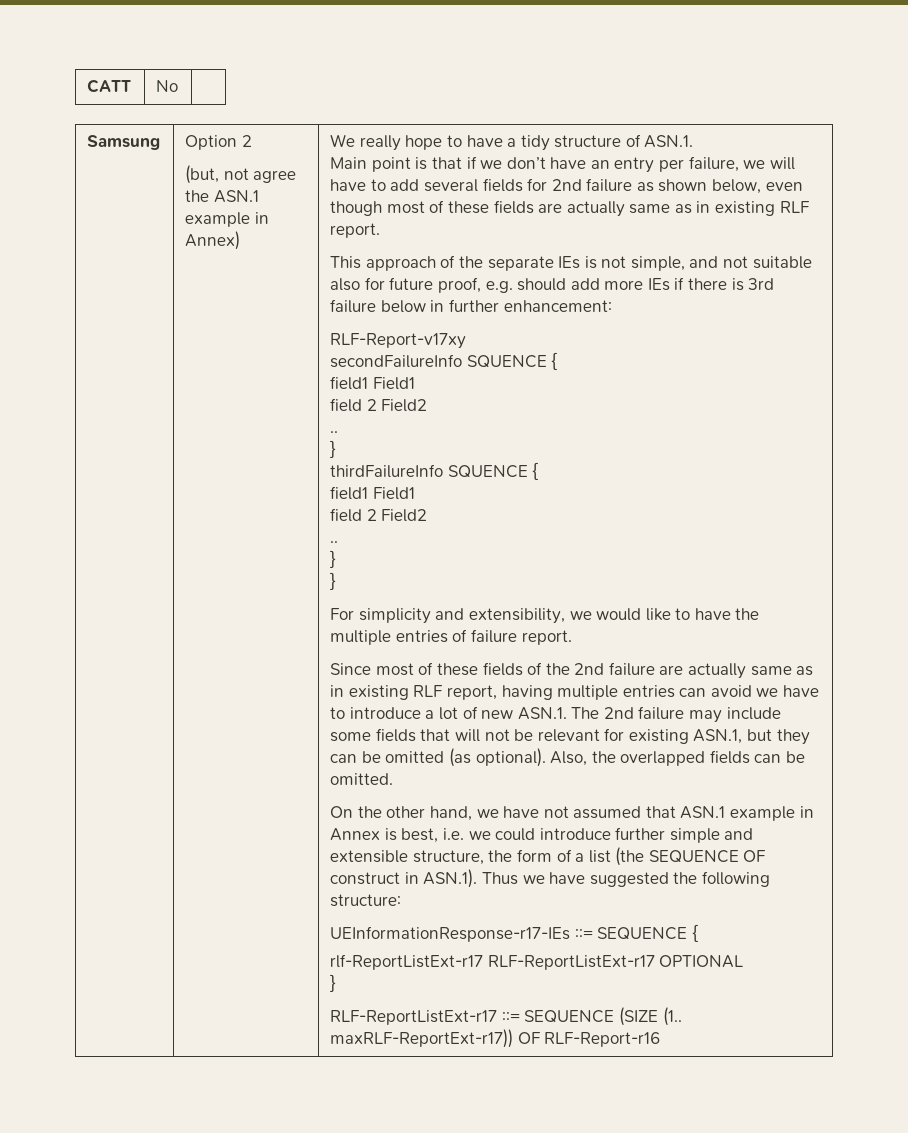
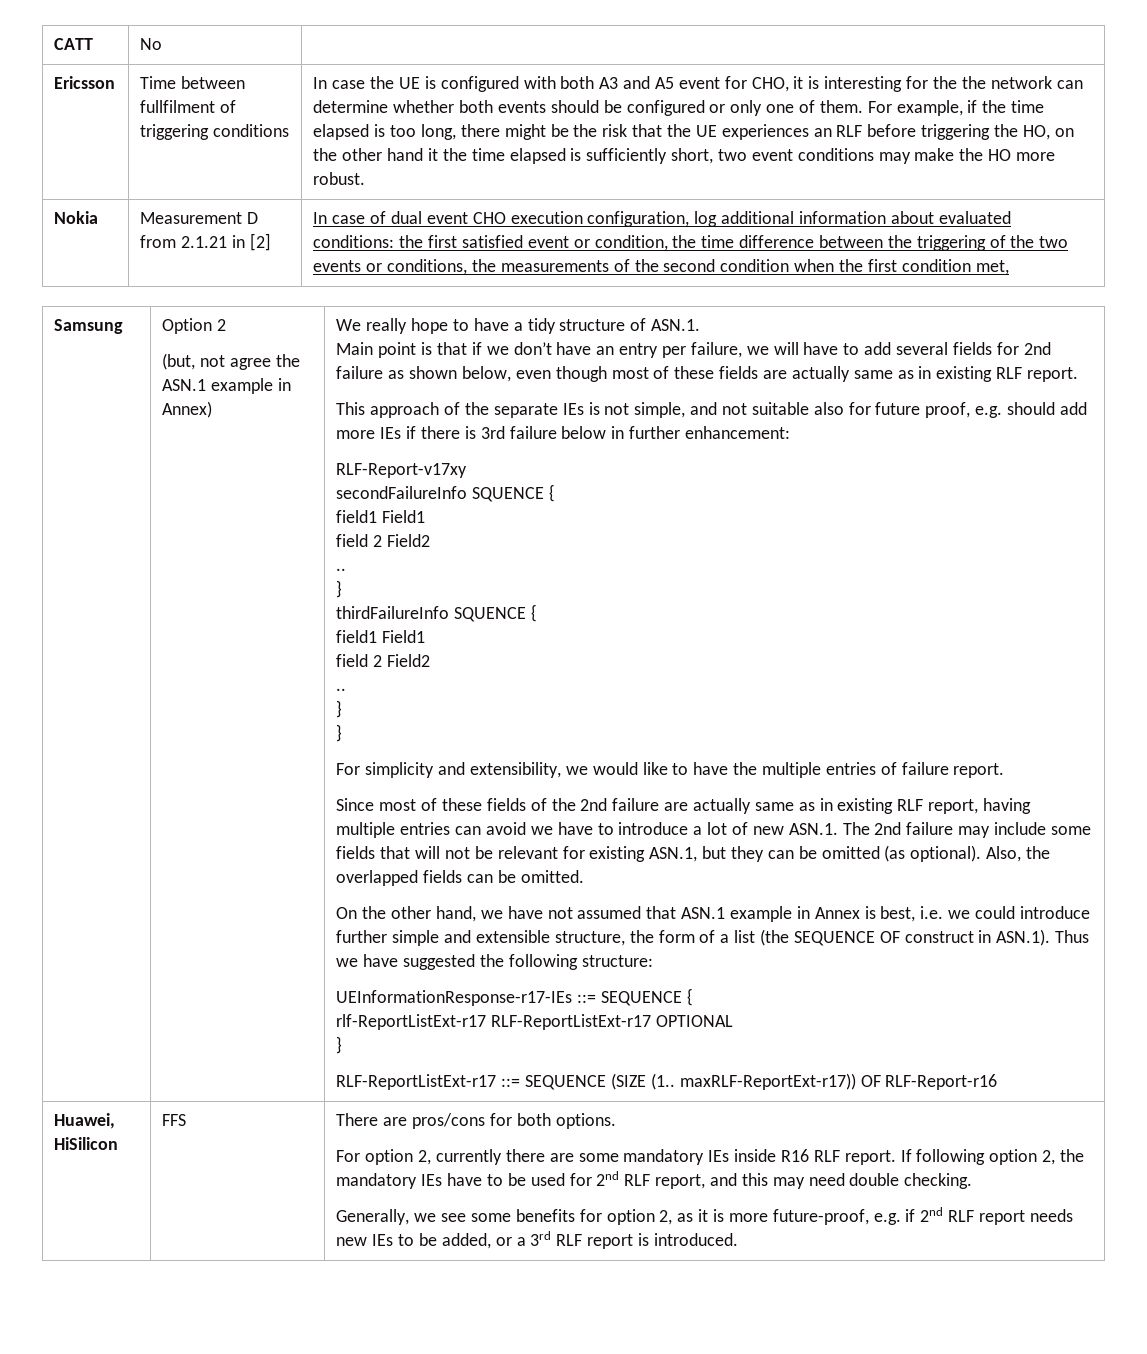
+ Ericsson | Time between fullfilment of triggering conditions | In case the UE is configured with both A3 and A5 event for CHO, it is interesting for the the network can determine whether both events should be configured or only one of them. For example, if the time elapsed is too long, there might be the risk that the UE experiences an RLF before triggering the HO, on the other hand it the time elapsed is sufficiently short, two event conditions may make the HO more robust.
+ Nokia | Measurement D from 2.1.21 in [2] | In case of dual event CHO execution configuration, log additional information about evaluated conditions: the first satisfied event or condition, the time difference between the triggering of the two events or conditions, the measurements of the second condition when the first condition met,
+ Huawei, HiSilicon | FFS | There are pros/cons for both options.
+ For option 2, currently there are some mandatory IEs inside R16 RLF report. If following option 2, the mandatory IEs have to be used for 2nd RLF report, and this may need double checking.
+ Generally, we see some benefits for option 2, as it is more future-proof, e.g. if 2nd RLF report needs new IEs to be added, or a 3rd RLF report is introduced.

